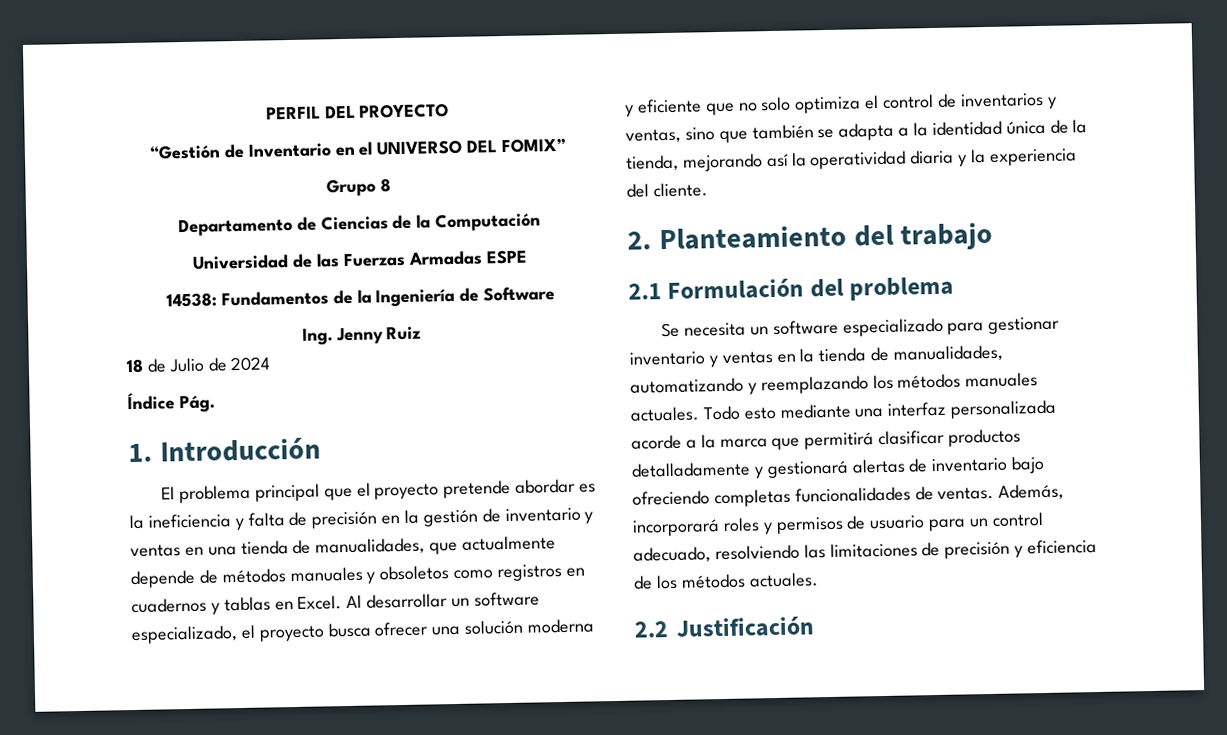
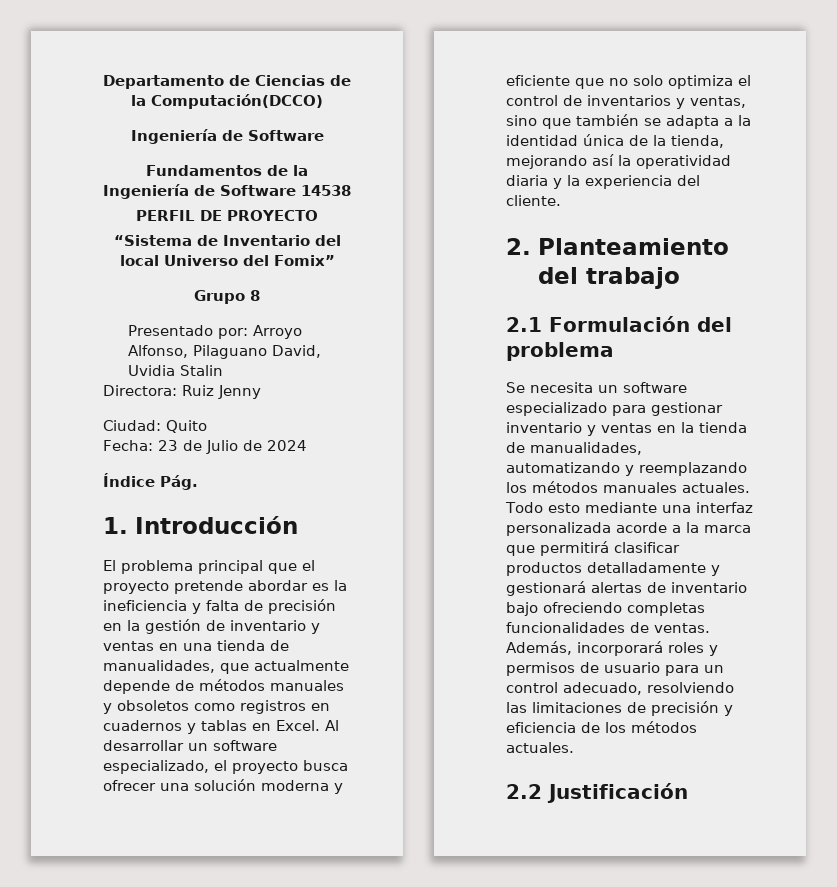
- PERFIL DEL PROYECTO
- “Gestión de Inventario en el UNIVERSO DEL FOMIX”
- Grupo 8
- Departamento de Ciencias de la Computación
- Universidad de las Fuerzas Armadas ESPE
- 14538: Fundamentos de la Ingeniería de Software
- Ing. Jenny Ruiz
- 18 de Julio de 2024
+ Departamento de Ciencias de la Computación(DCCO)
+ Ingeniería de Software
+ Fundamentos de la Ingeniería de Software 14538
+ PERFIL DE PROYECTO
+ “Sistema de Inventario del local Universo del Fomix”
+ Grupo 8
+ Presentado por: Arroyo Alfonso, Pilaguano David, Uvidia Stalin
+ Directora: Ruiz Jenny
+ Ciudad: Quito
+ Fecha: 23 de Julio de 2024

